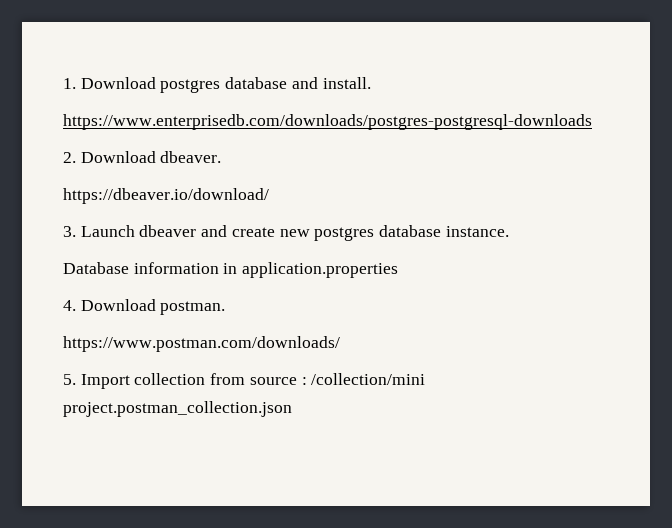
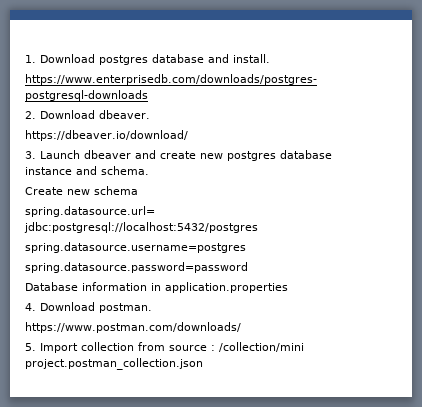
- 3. Launch dbeaver and create new postgres database instance.
+ 3. Launch dbeaver and create new postgres database instance and schema.
+ Create new schema
+ spring.datasource.url= jdbc:postgresql://localhost:5432/postgres
+ spring.datasource.username=postgres
+ spring.datasource.password=password

